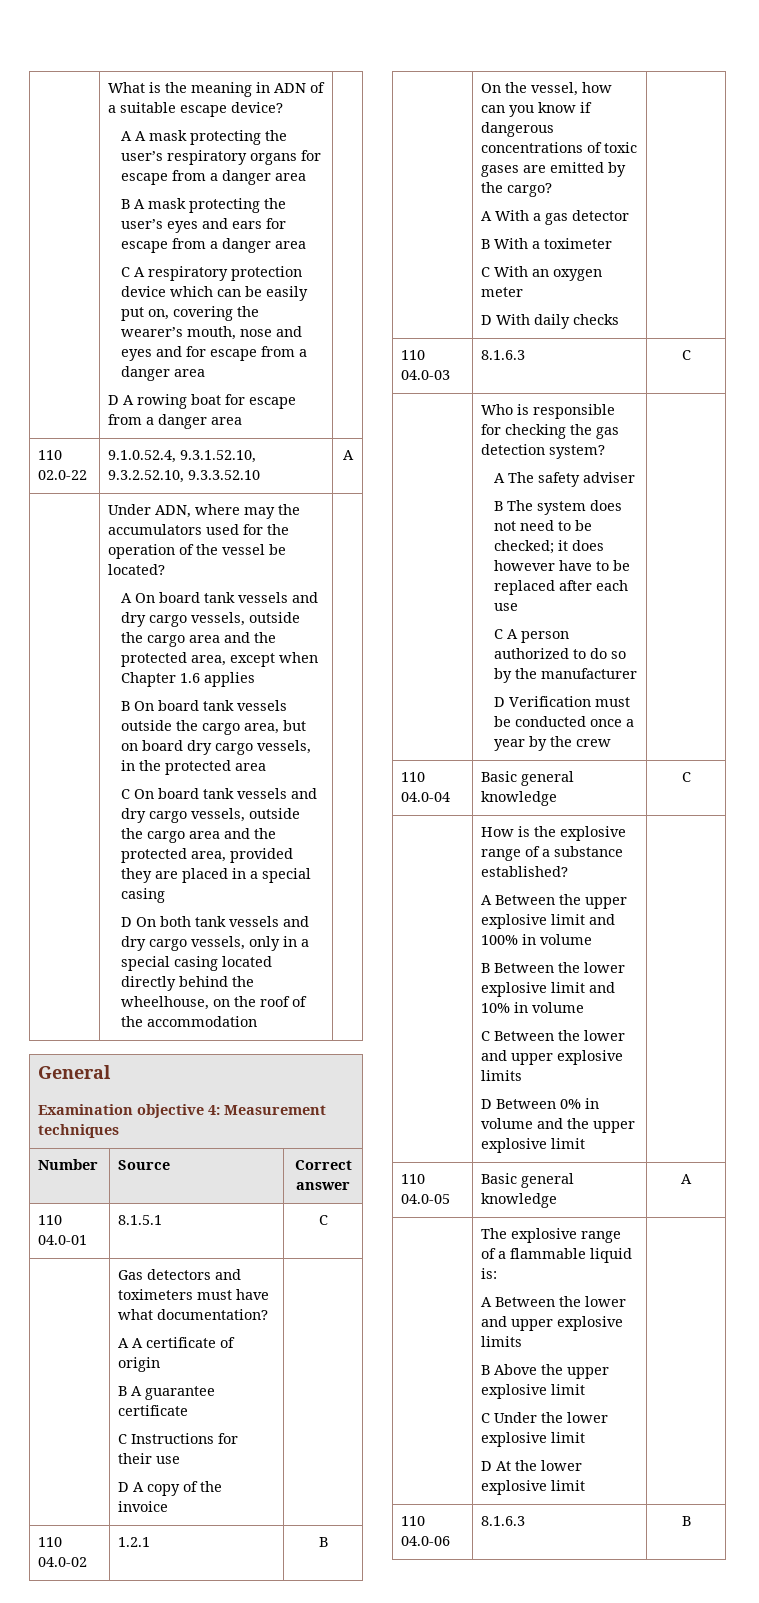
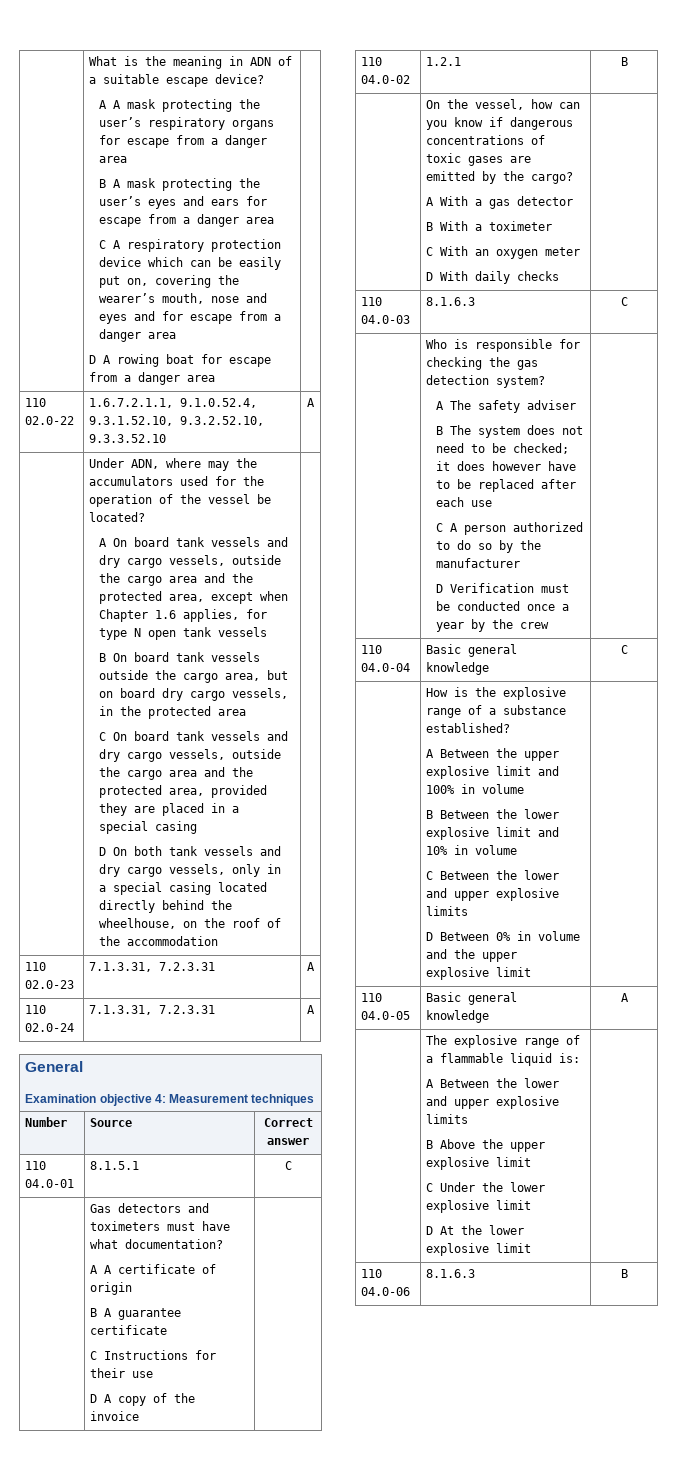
- 110 02.0-22 | 9.1.0.52.4, 9.3.1.52.10, 9.3.2.52.10, 9.3.3.52.10 | A
+ 110 02.0-22 | 1.6.7.2.1.1, 9.1.0.52.4, 9.3.1.52.10, 9.3.2.52.10, 9.3.3.52.10 | A
- A On board tank vessels and dry cargo vessels, outside the cargo area and the protected area, except when Chapter 1.6 applies
+ A On board tank vessels and dry cargo vessels, outside the cargo area and the protected area, except when Chapter 1.6 applies, for type N open tank vessels
+ 110 02.0-23 | 7.1.3.31, 7.2.3.31 | A
+ 110 02.0-24 | 7.1.3.31, 7.2.3.31 | A

